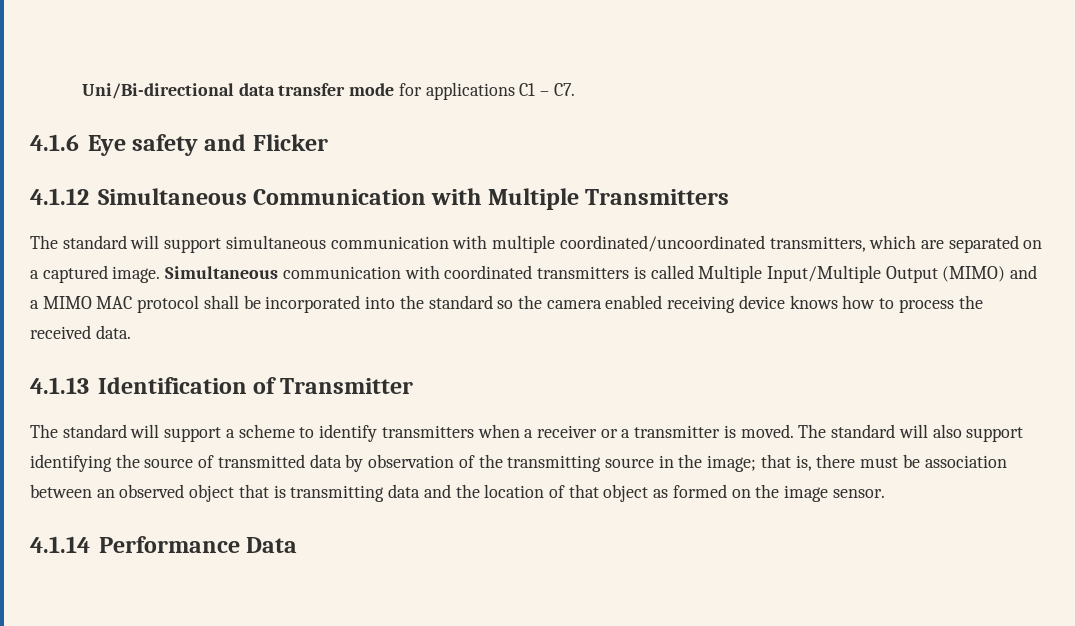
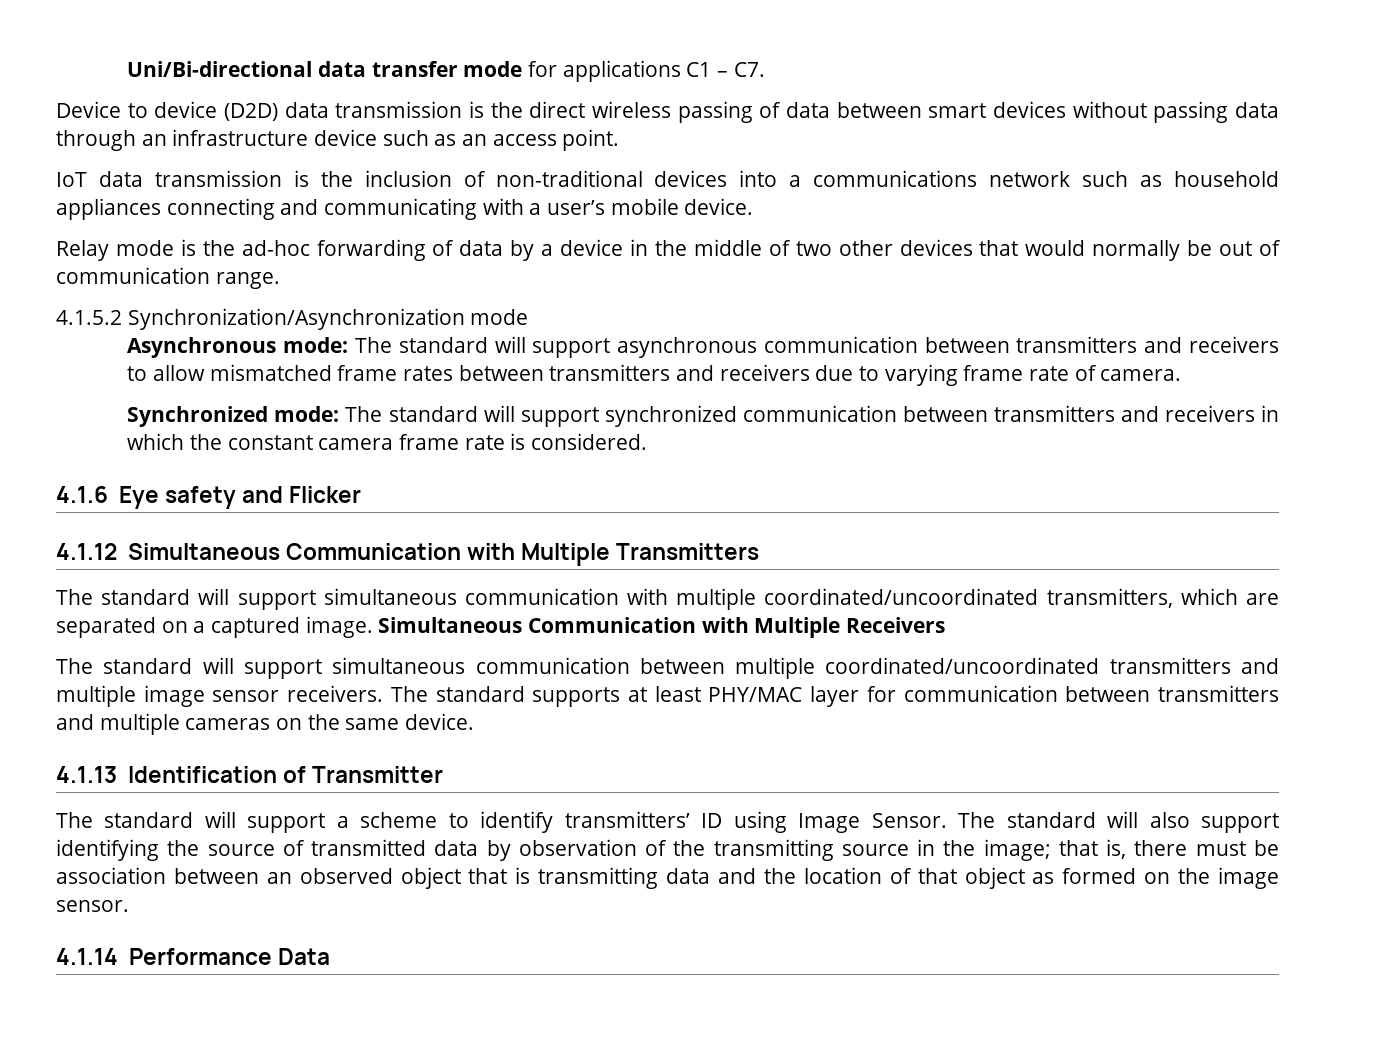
+ Device to device (D2D) data transmission is the direct wireless passing of data between smart devices without passing data through an infrastructure device such as an access point.
+ IoT data transmission is the inclusion of non-traditional devices into a communications network such as household appliances connecting and communicating with a user’s mobile device.
+ Relay mode is the ad-hoc forwarding of data by a device in the middle of two other devices that would normally be out of communication range.
+ 4.1.5.2 Synchronization/Asynchronization mode
+ Asynchronous mode: The standard will support asynchronous communication between transmitters and receivers to allow mismatched frame rates between transmitters and receivers due to varying frame rate of camera.
+ Synchronized mode: The standard will support synchronized communication between transmitters and receivers in which the constant camera frame rate is considered.
- Simultaneous communication with coordinated transmitters is called Multiple Input/Multiple Output (MIMO) and a MIMO MAC protocol shall be incorporated into the standard so the camera enabled receiving device knows how to process the received data.
+ Simultaneous Communication with Multiple Receivers
+ The standard will support simultaneous communication between multiple coordinated/uncoordinated transmitters and multiple image sensor receivers. The standard supports at least PHY/MAC layer for communication between transmitters and multiple cameras on the same device.
- The standard will support a scheme to identify transmitters when a receiver or a transmitter is moved.
+ The standard will support a scheme to identify transmitters’ ID using Image Sensor.

